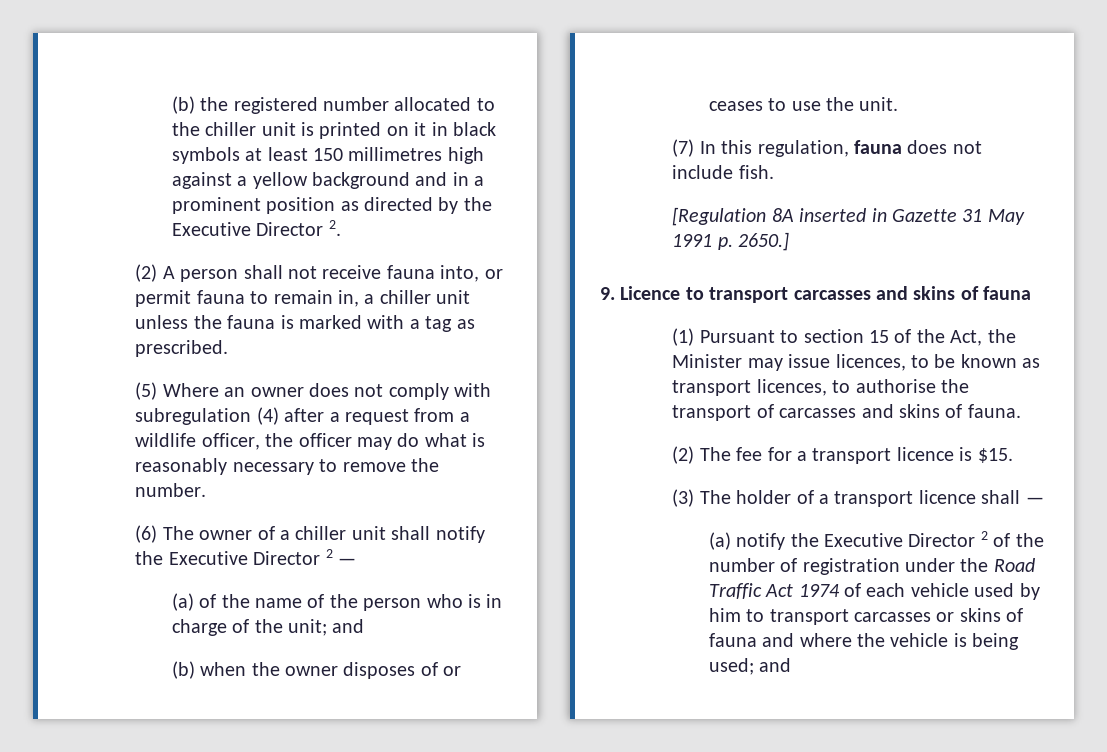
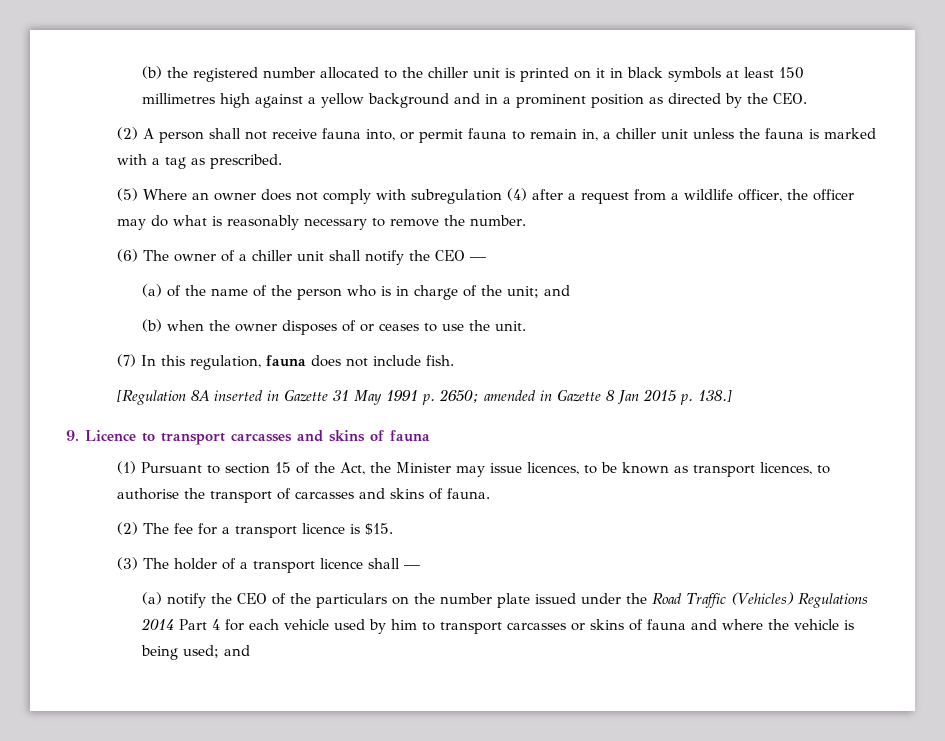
- (b) the registered number allocated to the chiller unit is printed on it in black symbols at least 150 millimetres high against a yellow background and in a prominent position as directed by the Executive Director 2.
+ (b) the registered number allocated to the chiller unit is printed on it in black symbols at least 150 millimetres high against a yellow background and in a prominent position as directed by the CEO.
- (6) The owner of a chiller unit shall notify the Executive Director 2 —
+ (6) The owner of a chiller unit shall notify the CEO —
- [Regulation 8A inserted in Gazette 31 May 1991 p. 2650.]
+ [Regulation 8A inserted in Gazette 31 May 1991 p. 2650; amended in Gazette 8 Jan 2015 p. 138.]
- (a) notify the Executive Director 2 of the number of registration under the Road Traffic Act 1974 of each vehicle used by him to transport carcasses or skins of fauna and where the vehicle is being used; and
+ (a) notify the CEO of the particulars on the number plate issued under the Road Traffic (Vehicles) Regulations 2014 Part 4 for each vehicle used by him to transport carcasses or skins of fauna and where the vehicle is being used; and

